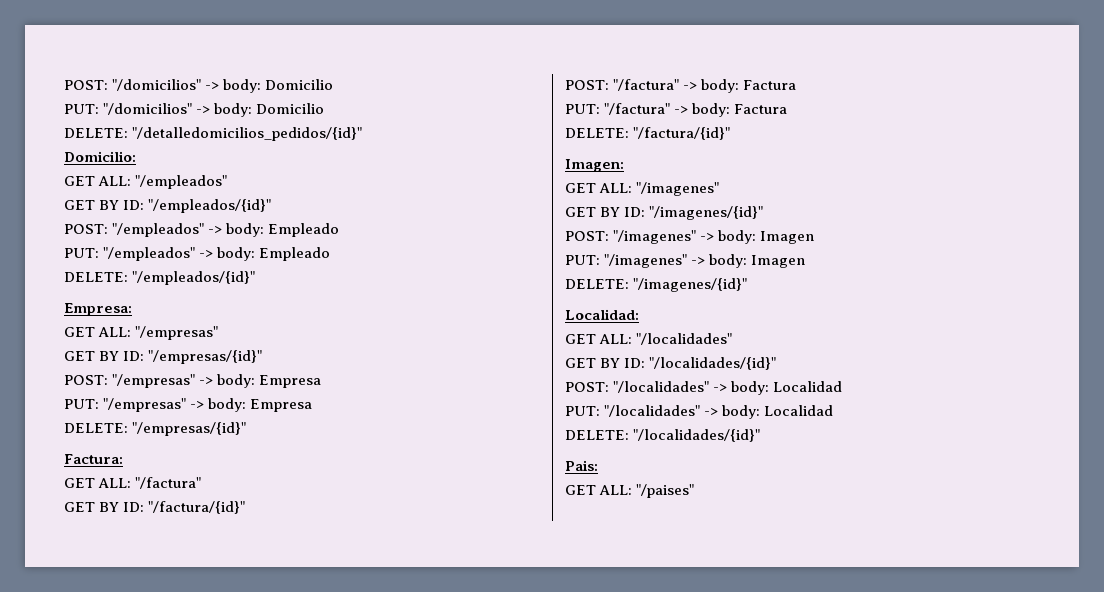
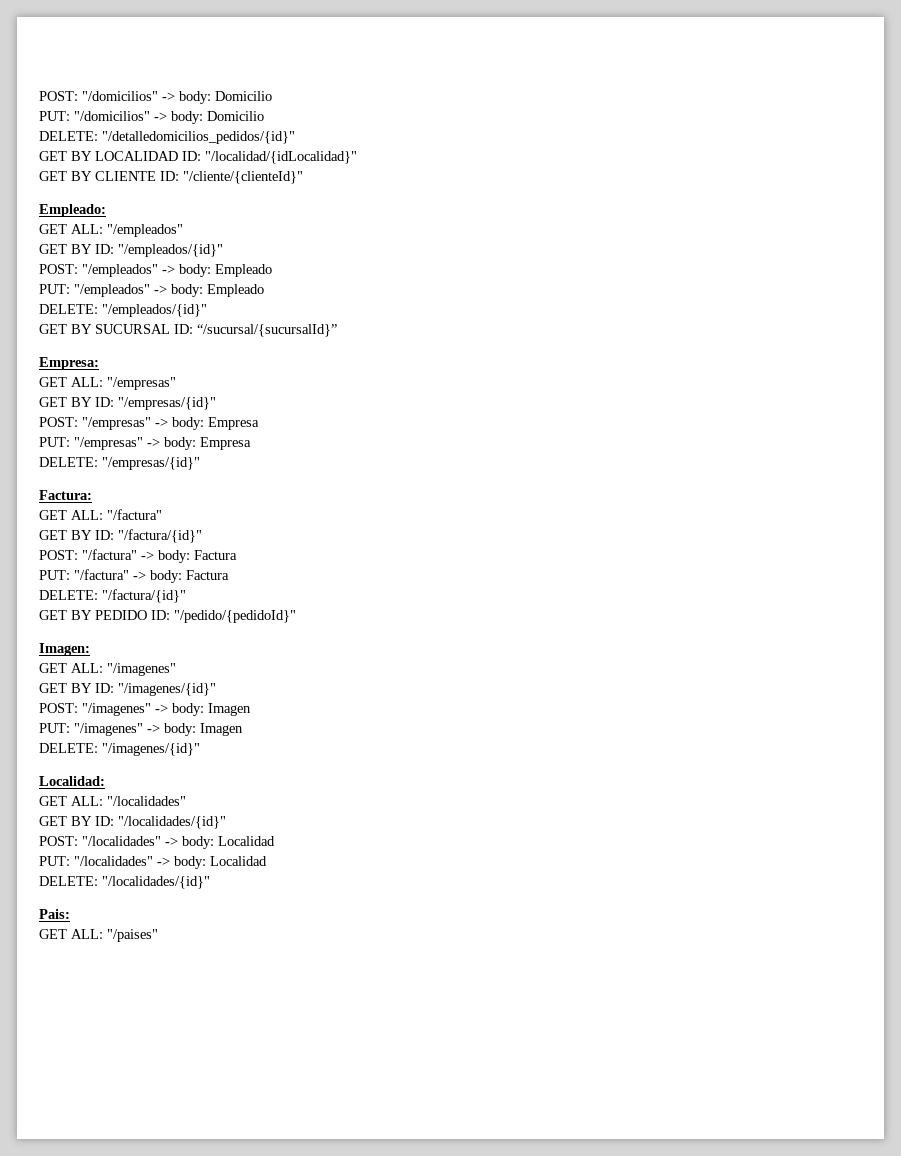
- Domicilio:
+ GET BY LOCALIDAD ID: "/localidad/{idLocalidad}"
+ GET BY CLIENTE ID: "/cliente/{clienteId}"
+ Empleado:
+ GET BY SUCURSAL ID: “/sucursal/{sucursalId}”
+ GET BY PEDIDO ID: "/pedido/{pedidoId}"

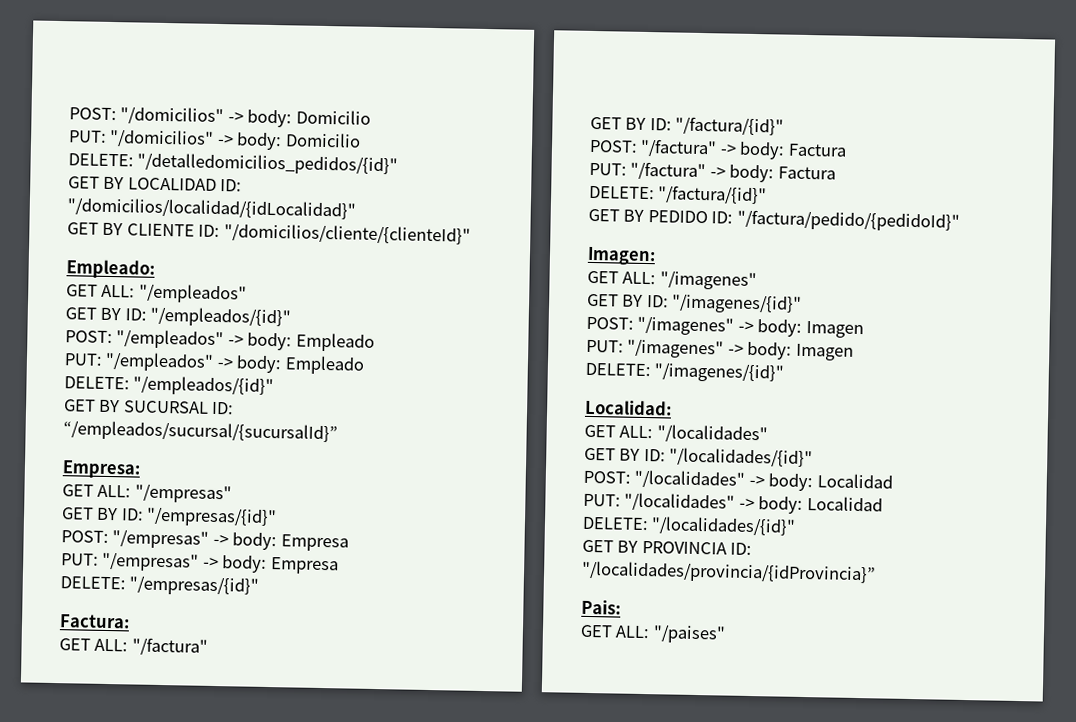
- GET BY LOCALIDAD ID: "/localidad/{idLocalidad}"
+ GET BY LOCALIDAD ID: "/domicilios/localidad/{idLocalidad}"
- GET BY CLIENTE ID: "/cliente/{clienteId}"
+ GET BY CLIENTE ID: "/domicilios/cliente/{clienteId}"
- GET BY SUCURSAL ID: “/sucursal/{sucursalId}”
+ GET BY SUCURSAL ID: “/empleados/sucursal/{sucursalId}”
- GET BY PEDIDO ID: "/pedido/{pedidoId}"
+ GET BY PEDIDO ID: "/factura/pedido/{pedidoId}"
+ GET BY PROVINCIA ID: "/localidades/provincia/{idProvincia}”

